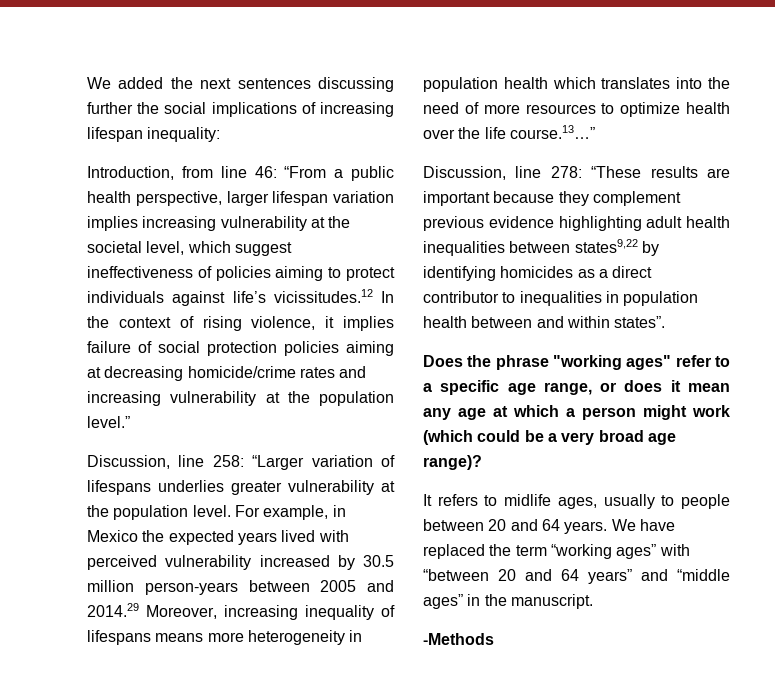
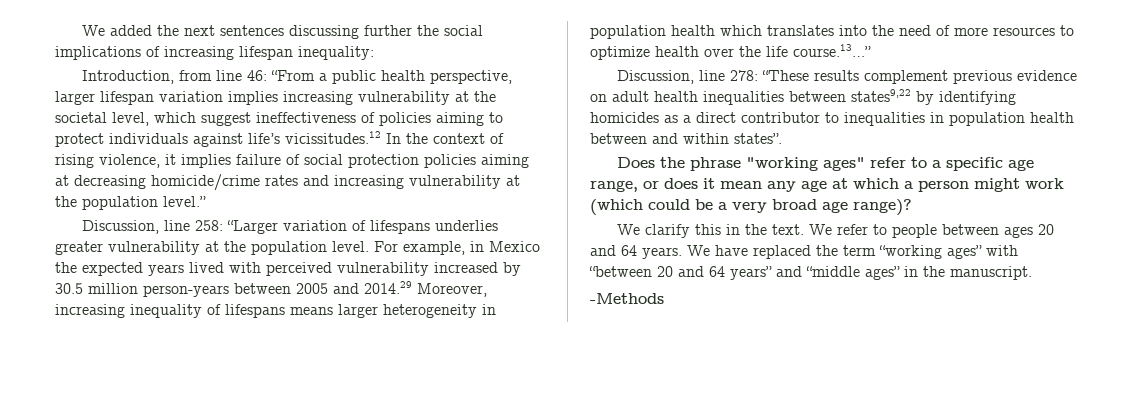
- For example, in Mexico the expected years lived with perceived vulnerability increased by 30.5 million person-years between 2005 and 2014.29 Moreover, increasing inequality of lifespans means more heterogeneity in population health which translates into the need of more resources to optimize health over the life course.13…”
+ For example, in Mexico the expected years lived with perceived vulnerability increased by 30.5 million person-years between 2005 and 2014.29 Moreover, increasing inequality of lifespans means larger heterogeneity in population health which translates into the need of more resources to optimize health over the life course.13…”
- Discussion, line 278: “These results are important because they complement previous evidence highlighting adult health inequalities between states9,22 by identifying homicides as a direct contributor to inequalities in population health between and within states”.
+ Discussion, line 278: “These results complement previous evidence on adult health inequalities between states9,22 by identifying homicides as a direct contributor to inequalities in population health between and within states”.
- It refers to midlife ages, usually to people between 20 and 64 years.
+ We clarify this in the text. We refer to people between ages 20 and 64 years.

